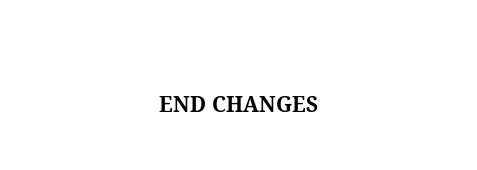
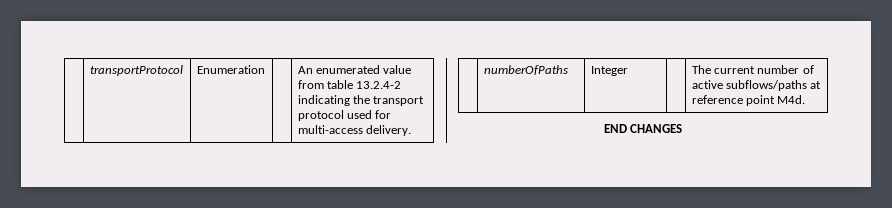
+ | transportProtocol | Enumeration | | An enumerated value from table 13.2.4-2 indicating the transport protocol used for multi-access delivery.
+ | numberOfPaths | Integer | | The current number of active subflows/paths at reference point M4d.

